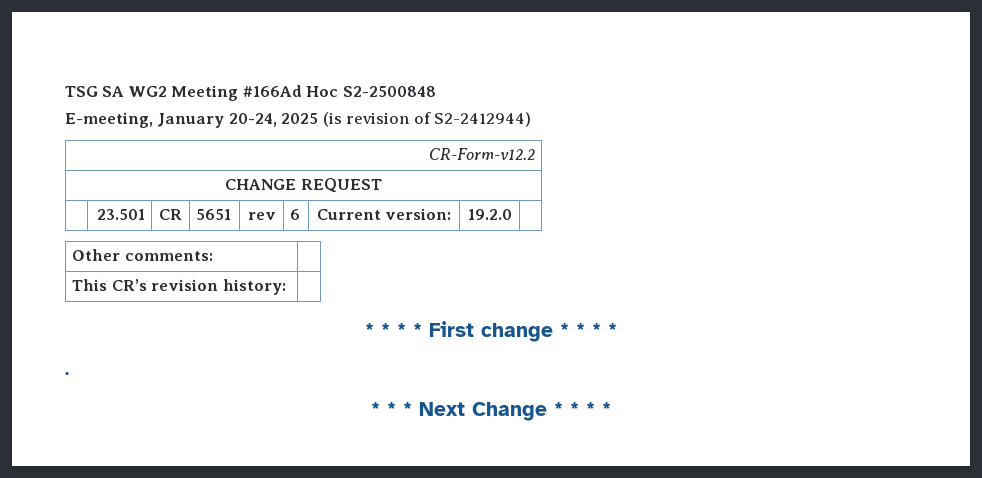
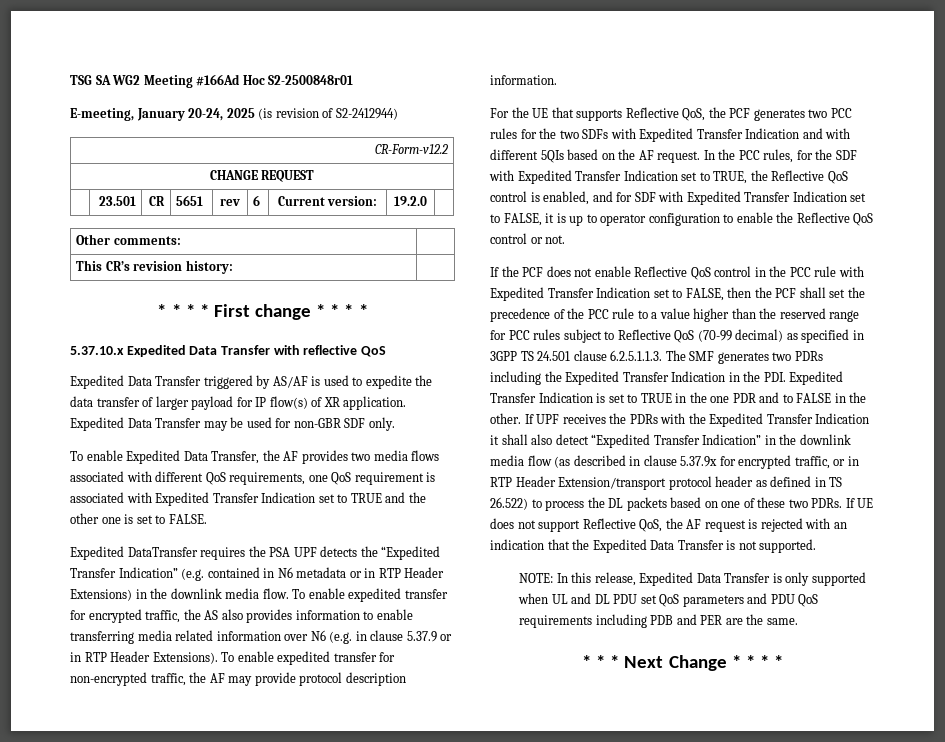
- TSG SA WG2 Meeting #166Ad Hoc S2-2500848
+ TSG SA WG2 Meeting #166Ad Hoc S2-2500848r01
- .
+ 5.37.10.x Expedited Data Transfer with reflective QoS
+ Expedited Data Transfer triggered by AS/AF is used to expedite the data transfer of larger payload for IP flow(s) of XR application. Expedited Data Transfer may be used for non-GBR SDF only.
+ To enable Expedited Data Transfer, the AF provides two media flows associated with different QoS requirements, one QoS requirement is associated with Expedited Transfer Indication set to TRUE and the other one is set to FALSE.
+ Expedited DataTransfer requires the PSA UPF detects the “Expedited Transfer Indication” (e.g. contained in N6 metadata or in RTP Header Extensions) in the downlink media flow. To enable expedited transfer for encrypted traffic, the AS also provides information to enable transferring media related information over N6 (e.g. in clause 5.37.9 or in RTP Header Extensions). To enable expedited transfer for non-encrypted traffic, the AF may provide protocol description information.
+ For the UE that supports Reflective QoS, the PCF generates two PCC rules for the two SDFs with Expedited Transfer Indication and with different 5QIs based on the AF request. In the PCC rules, for the SDF with Expedited Transfer Indication set to TRUE, the Reflective QoS control is enabled, and for SDF with Expedited Transfer Indication set to FALSE, it is up to operator configuration to enable the Reflective QoS control or not.
+ If the PCF does not enable Reflective QoS control in the PCC rule with Expedited Transfer Indication set to FALSE, then the PCF shall set the precedence of the PCC rule to a value higher than the reserved range for PCC rules subject to Reflective QoS (70-99 decimal) as specified in 3GPP TS 24.501 clause 6.2.5.1.1.3. The SMF generates two PDRs including the Expedited Transfer Indication in the PDI. Expedited Transfer Indication is set to TRUE in the one PDR and to FALSE in the other. If UPF receives the PDRs with the Expedited Transfer Indication it shall also detect “Expedited Transfer Indication” in the downlink media flow (as described in clause 5.37.9x for encrypted traffic, or in RTP Header Extension/transport protocol header as defined in TS 26.522) to process the DL packets based on one of these two PDRs. If UE does not support Reflective QoS, the AF request is rejected with an indication that the Expedited Data Transfer is not supported.
+ NOTE: In this release, Expedited Data Transfer is only supported when UL and DL PDU set QoS parameters and PDU QoS requirements including PDB and PER are the same.

